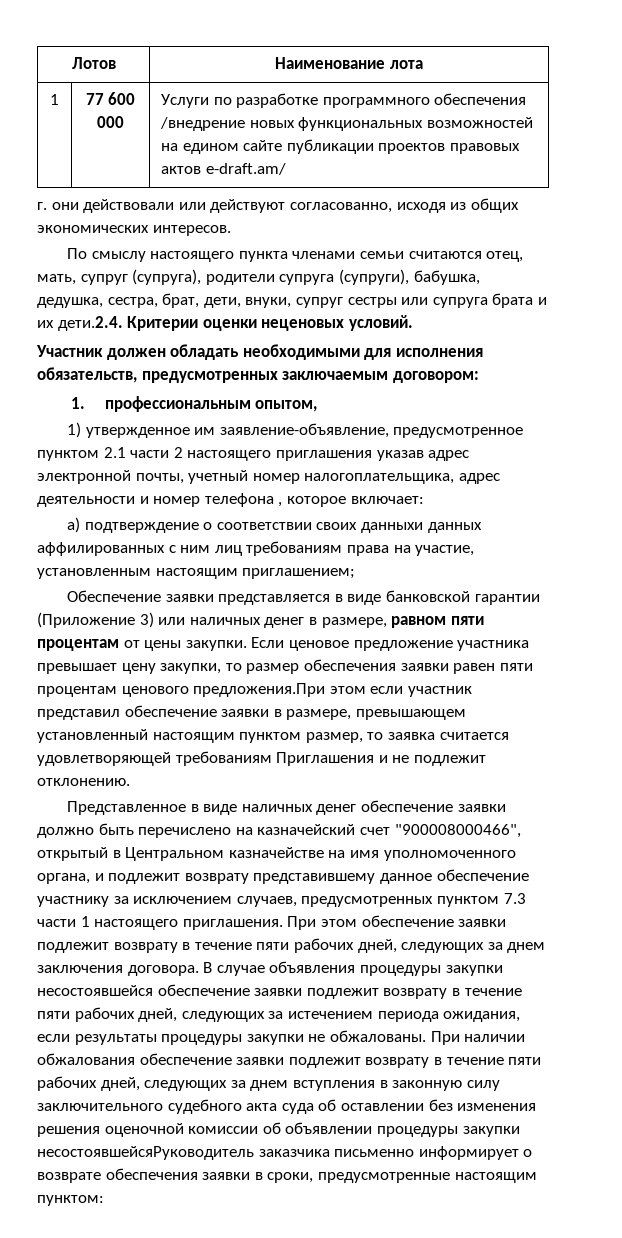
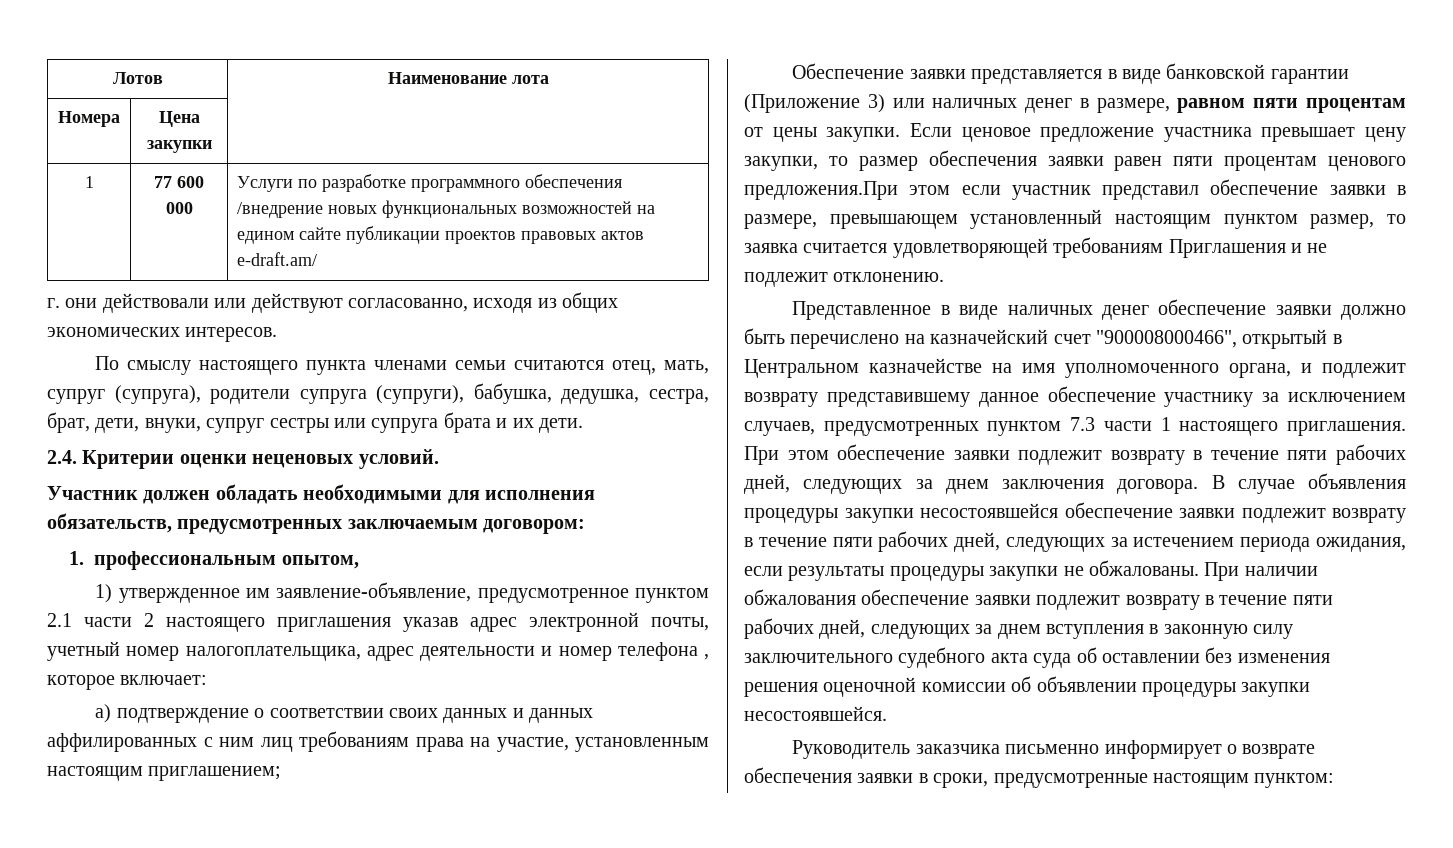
+ Номера | Цена закупки |
- По смыслу настоящего пункта членами семьи считаются отец, мать, супруг (супруга), родители супруга (супруги), бабушка, дедушка, сестра, брат, дети, внуки, супруг сестры или супруга брата и их дети.2.4. Критерии оценки неценовых условий.
+ По смыслу настоящего пункта членами семьи считаются отец, мать, супруг (супруга), родители супруга (супруги), бабушка, дедушка, сестра, брат, дети, внуки, супруг сестры или супруга брата и их дети.
+ 2.4. Критерии оценки неценовых условий.
- а) подтверждение о соответствии своих данныхи данных аффилированных с ним лиц требованиям права на участие, установленным настоящим приглашением;
+ а) подтверждение о соответствии своих данных и данных аффилированных с ним лиц требованиям права на участие, установленным настоящим приглашением;
- При наличии обжалования обеспечение заявки подлежит возврату в течение пяти рабочих дней, следующих за днем вступления в законную силу заключительного судебного акта суда об оставлении без изменения решения оценочной комиссии об объявлении процедуры закупки несостоявшейсяРуководитель заказчика письменно информирует о возврате обеспечения заявки в сроки, предусмотренные настоящим пунктом:
+ При наличии обжалования обеспечение заявки подлежит возврату в течение пяти рабочих дней, следующих за днем вступления в законную силу заключительного судебного акта суда об оставлении без изменения решения оценочной комиссии об объявлении процедуры закупки несостоявшейся.
+ Руководитель заказчика письменно информирует о возврате обеспечения заявки в сроки, предусмотренные настоящим пунктом:

